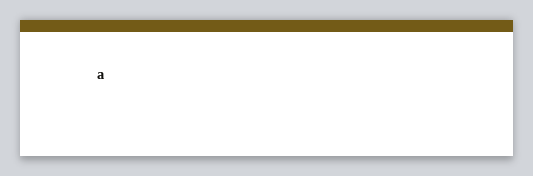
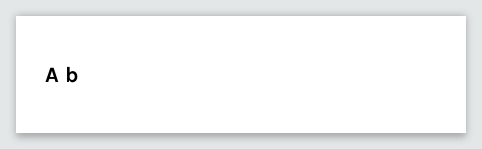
- a
+ A b

